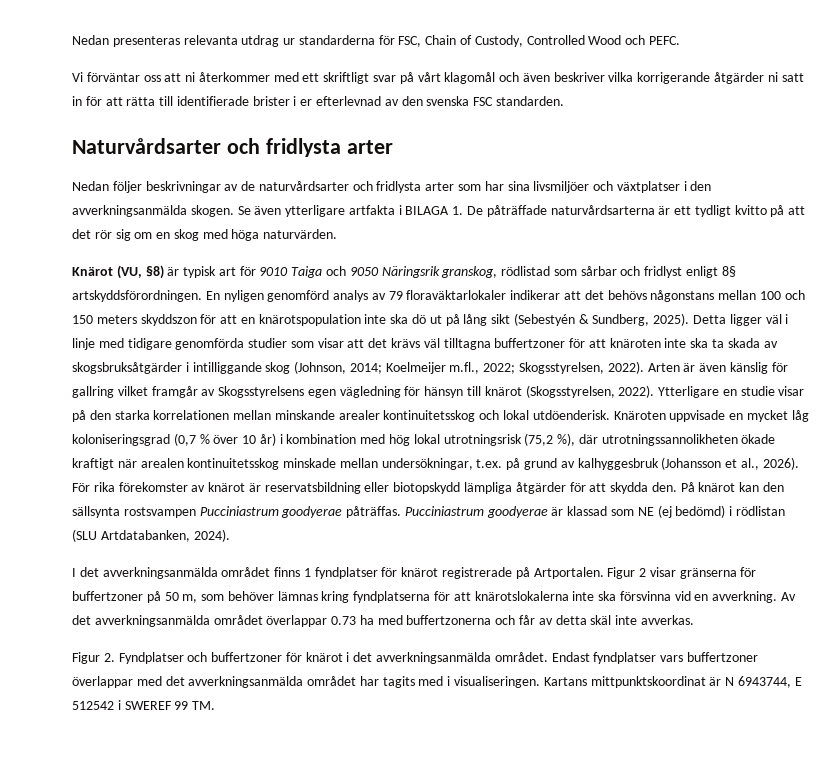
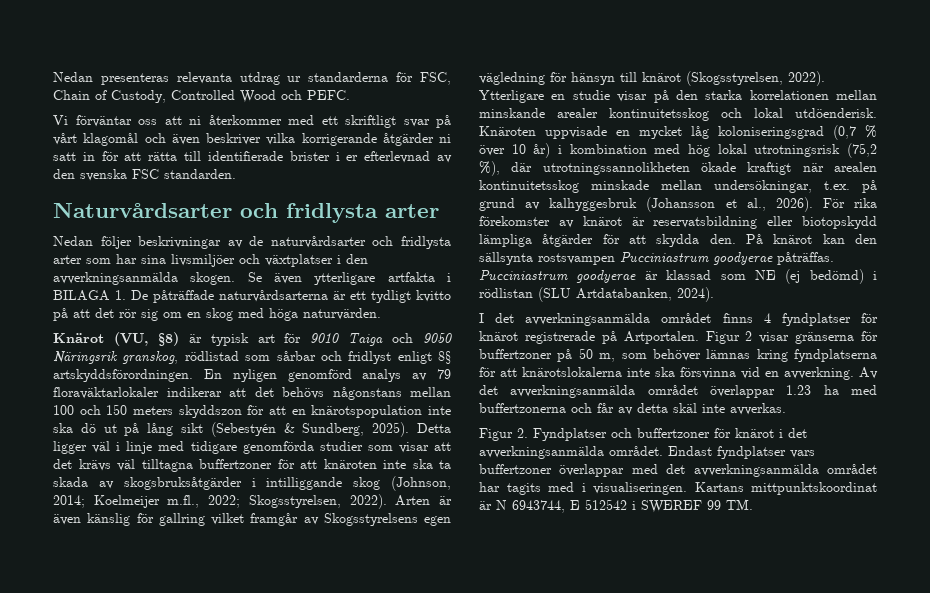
- I det avverkningsanmälda området finns 1 fyndplatser för knärot registrerade på Artportalen.
+ I det avverkningsanmälda området finns 4 fyndplatser för knärot registrerade på Artportalen.
- Av det avverkningsanmälda området överlappar 0.73 ha med buffertzonerna och får av detta skäl inte avverkas.
+ Av det avverkningsanmälda området överlappar 1.23 ha med buffertzonerna och får av detta skäl inte avverkas.

